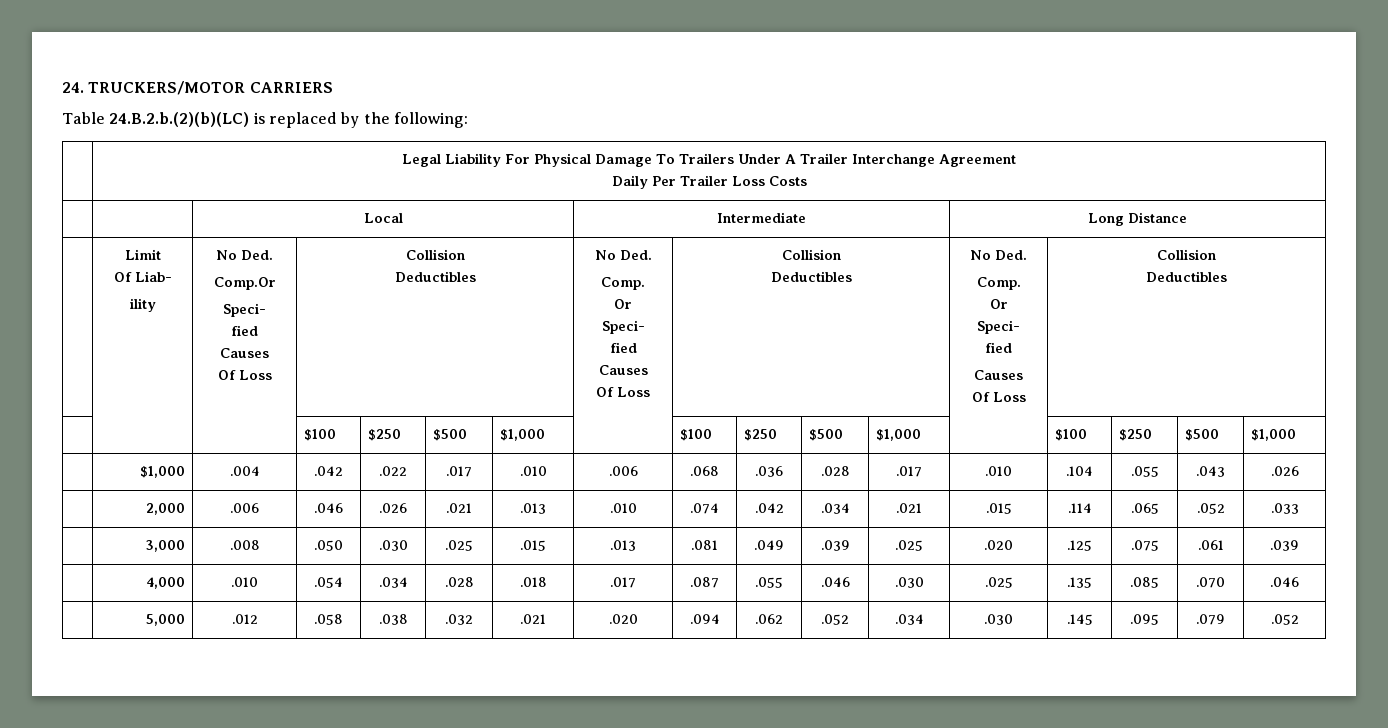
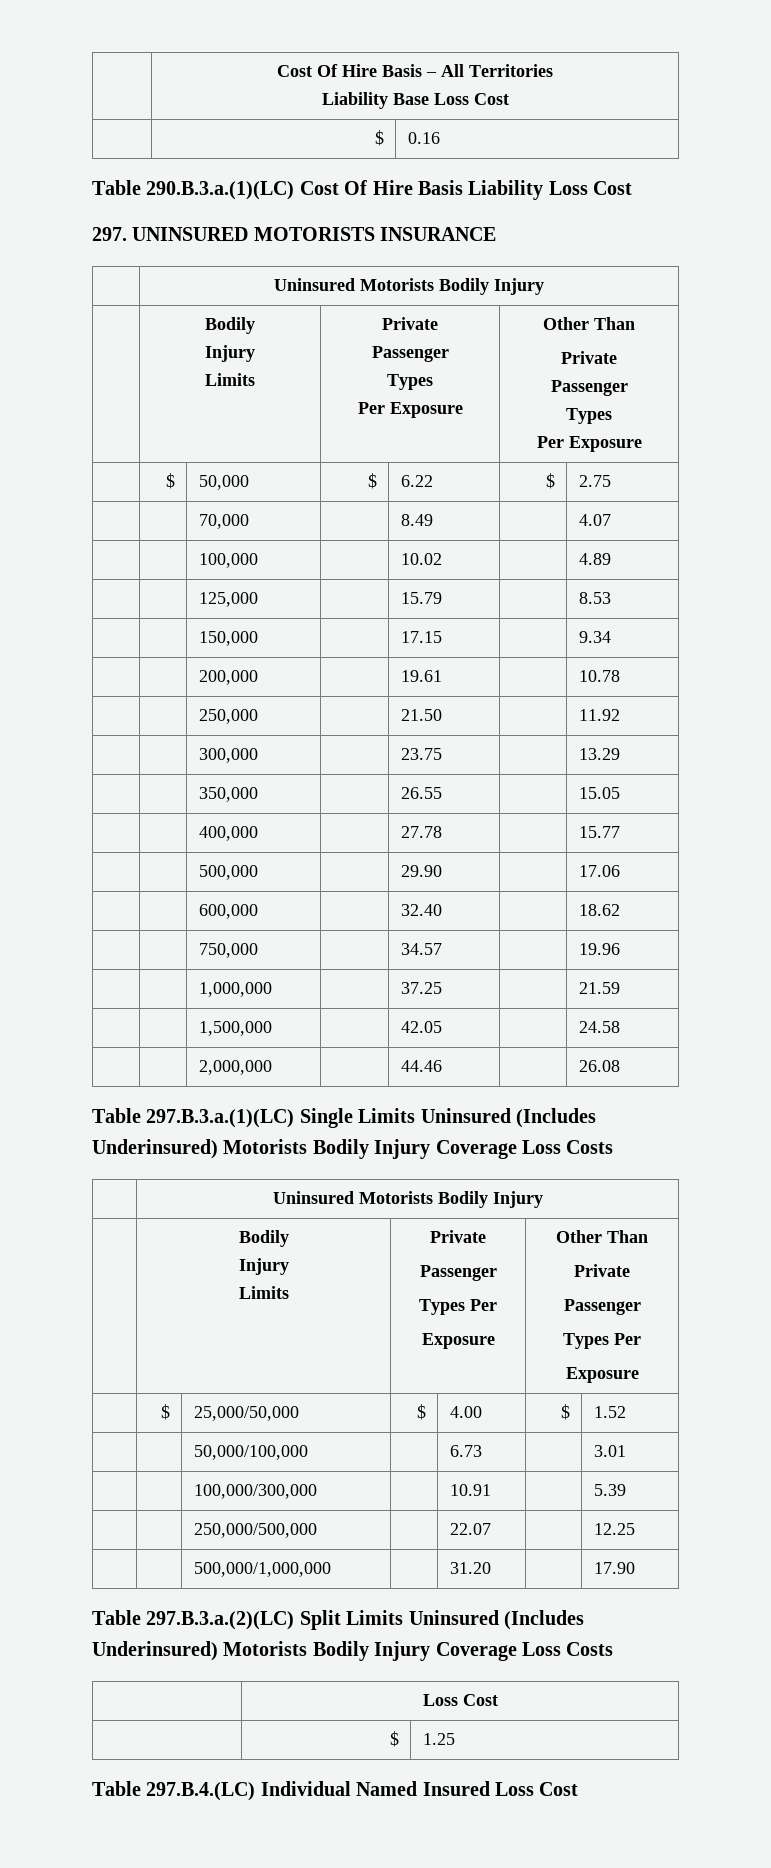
- 24. TRUCKERS/MOTOR CARRIERS
- Table 24.B.2.b.(2)(b)(LC) is replaced by the following:
- | Legal Liability For Physical Damage To Trailers Under A Trailer Interchange Agreement
- Daily Per Trailer Loss Costs
- | | Local | Intermediate | Long Distance
- | Limit
- Of Liab-
- ility | No Ded.
- Comp.Or
- Speci-
- fied
- Causes
- Of Loss | Collision
- Deductibles | No Ded.
- Comp.
- Or
- Speci-
- fied
- Causes
- Of Loss | Collision
- Deductibles | No Ded.
- Comp.
- Or
- Speci-
- fied
- Causes
- Of Loss | Collision
- Deductibles
- | | | $100 | $250 | $500 | $1,000 | | $100 | $250 | $500 | $1,000 | | $100 | $250 | $500 | $1,000
- | $1,000 | .004 | .042 | .022 | .017 | .010 | .006 | .068 | .036 | .028 | .017 | .010 | .104 | .055 | .043 | .026
- | 2,000 | .006 | .046 | .026 | .021 | .013 | .010 | .074 | .042 | .034 | .021 | .015 | .114 | .065 | .052 | .033
- | 3,000 | .008 | .050 | .030 | .025 | .015 | .013 | .081 | .049 | .039 | .025 | .020 | .125 | .075 | .061 | .039
- | 4,000 | .010 | .054 | .034 | .028 | .018 | .017 | .087 | .055 | .046 | .030 | .025 | .135 | .085 | .070 | .046
- | 5,000 | .012 | .058 | .038 | .032 | .021 | .020 | .094 | .062 | .052 | .034 | .030 | .145 | .095 | .079 | .052
+ | Cost Of Hire Basis – All Territories
+ Liability Base Loss Cost
+ | $ | 0.16
+ Table 290.B.3.a.(1)(LC) Cost Of Hire Basis Liability Loss Cost
+ 297. UNINSURED MOTORISTS INSURANCE
+ | Uninsured Motorists Bodily Injury
+ | Bodily
+ Injury
+ Limits | Private
+ Passenger
+ Types
+ Per Exposure | Other Than
+ Private
+ Passenger
+ Types
+ Per Exposure
+ | $ | 50,000 | $ | 6.22 | $ | 2.75
+ | | 70,000 | | 8.49 | | 4.07
+ | | 100,000 | | 10.02 | | 4.89
+ | | 125,000 | | 15.79 | | 8.53
+ | | 150,000 | | 17.15 | | 9.34
+ | | 200,000 | | 19.61 | | 10.78
+ | | 250,000 | | 21.50 | | 11.92
+ | | 300,000 | | 23.75 | | 13.29
+ | | 350,000 | | 26.55 | | 15.05
+ | | 400,000 | | 27.78 | | 15.77
+ | | 500,000 | | 29.90 | | 17.06
+ | | 600,000 | | 32.40 | | 18.62
+ | | 750,000 | | 34.57 | | 19.96
+ | | 1,000,000 | | 37.25 | | 21.59
+ | | 1,500,000 | | 42.05 | | 24.58
+ | | 2,000,000 | | 44.46 | | 26.08
+ Table 297.B.3.a.(1)(LC) Single Limits Uninsured (Includes Underinsured) Motorists Bodily Injury Coverage Loss Costs
+ | Uninsured Motorists Bodily Injury
+ | Bodily
+ Injury
+ Limits | Private
+ Passenger
+ Types Per
+ Exposure | Other Than
+ Private
+ Passenger
+ Types Per
+ Exposure
+ | $ | 25,000/50,000 | $ | 4.00 | $ | 1.52
+ | | 50,000/100,000 | | 6.73 | | 3.01
+ | | 100,000/300,000 | | 10.91 | | 5.39
+ | | 250,000/500,000 | | 22.07 | | 12.25
+ | | 500,000/1,000,000 | | 31.20 | | 17.90
+ Table 297.B.3.a.(2)(LC) Split Limits Uninsured (Includes Underinsured) Motorists Bodily Injury Coverage Loss Costs
+ | Loss Cost
+ | $ | 1.25
+ Table 297.B.4.(LC) Individual Named Insured Loss Cost

